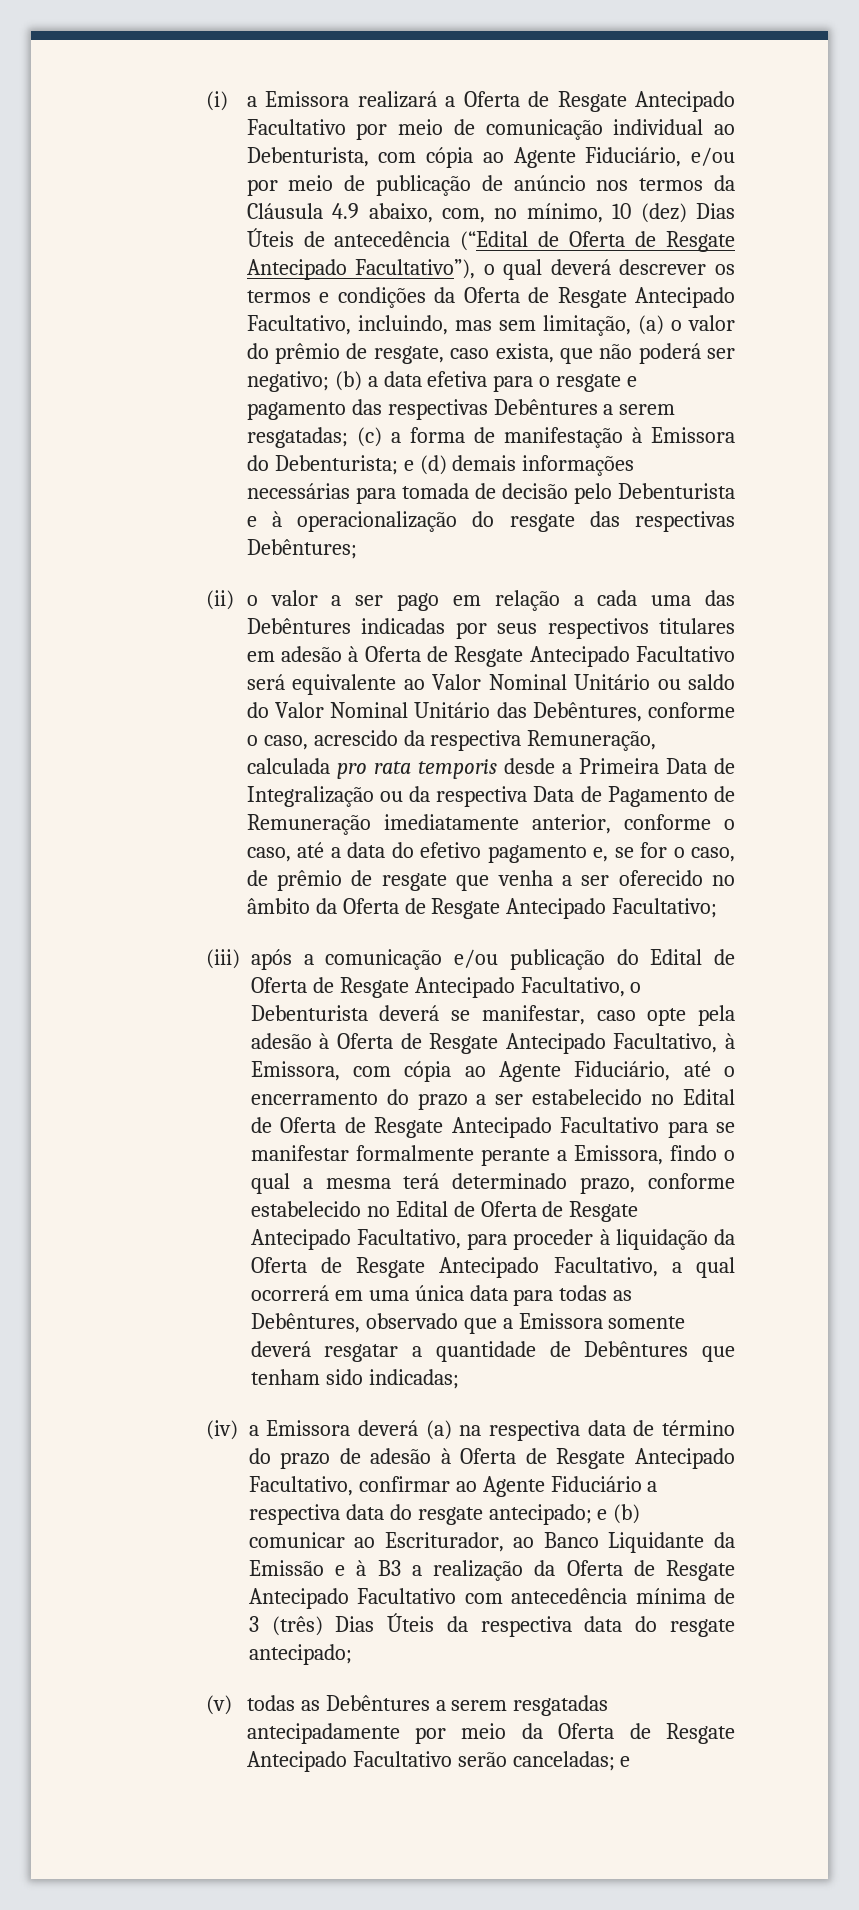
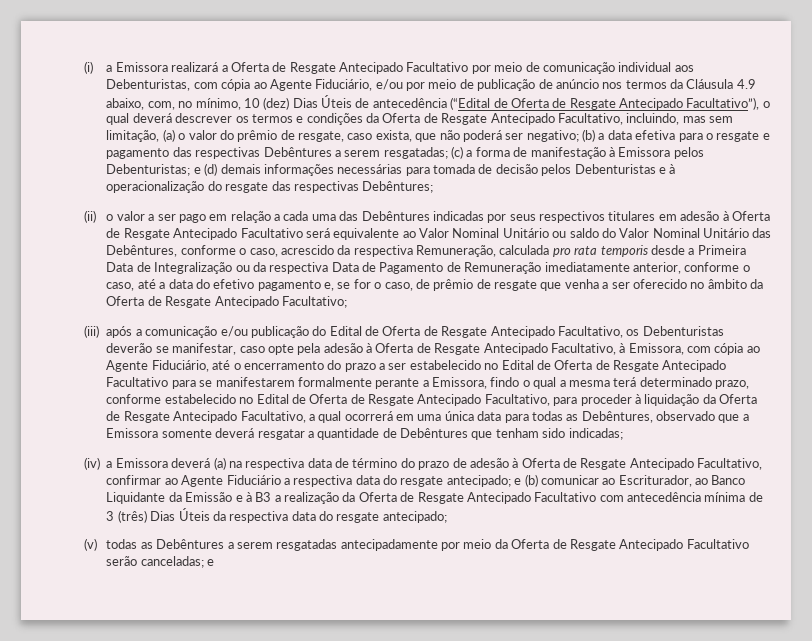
- (i) a Emissora realizará a Oferta de Resgate Antecipado Facultativo por meio de comunicação individual ao Debenturista, com cópia ao Agente Fiduciário, e/ou por meio de publicação de anúncio nos termos da Cláusula 4.9 abaixo, com, no mínimo, 10 (dez) Dias Úteis de antecedência (“Edital de Oferta de Resgate Antecipado Facultativo”), o qual deverá descrever os termos e condições da Oferta de Resgate Antecipado Facultativo, incluindo, mas sem limitação, (a) o valor do prêmio de resgate, caso exista, que não poderá ser negativo;
+ (i) a Emissora realizará a Oferta de Resgate Antecipado Facultativo por meio de comunicação individual aos Debenturistas, com cópia ao Agente Fiduciário, e/ou por meio de publicação de anúncio nos termos da Cláusula 4.9 abaixo, com, no mínimo, 10 (dez) Dias Úteis de antecedência (“Edital de Oferta de Resgate Antecipado Facultativo”), o qual deverá descrever os termos e condições da Oferta de Resgate Antecipado Facultativo, incluindo, mas sem limitação, (a) o valor do prêmio de resgate, caso exista, que não poderá ser negativo;
- (c) a forma de manifestação à Emissora do Debenturista;
+ (c) a forma de manifestação à Emissora pelos Debenturistas;
- e (d) demais informações necessárias para tomada de decisão pelo Debenturista e à operacionalização do resgate das respectivas Debêntures;
+ e (d) demais informações necessárias para tomada de decisão pelos Debenturistas e à operacionalização do resgate das respectivas Debêntures;
- (iii) após a comunicação e/ou publicação do Edital de Oferta de Resgate Antecipado Facultativo, o Debenturista deverá se manifestar, caso opte pela adesão à Oferta de Resgate Antecipado Facultativo, à Emissora, com cópia ao Agente Fiduciário, até o encerramento do prazo a ser estabelecido no Edital de Oferta de Resgate Antecipado Facultativo para se manifestar formalmente perante a Emissora, findo o qual a mesma terá determinado prazo, conforme estabelecido no Edital de Oferta de Resgate Antecipado Facultativo, para proceder à liquidação da Oferta de Resgate Antecipado Facultativo, a qual ocorrerá em uma única data para todas as Debêntures, observado que a Emissora somente deverá resgatar a quantidade de Debêntures que tenham sido indicadas;
+ (iii) após a comunicação e/ou publicação do Edital de Oferta de Resgate Antecipado Facultativo, os Debenturistas deverão se manifestar, caso opte pela adesão à Oferta de Resgate Antecipado Facultativo, à Emissora, com cópia ao Agente Fiduciário, até o encerramento do prazo a ser estabelecido no Edital de Oferta de Resgate Antecipado Facultativo para se manifestarem formalmente perante a Emissora, findo o qual a mesma terá determinado prazo, conforme estabelecido no Edital de Oferta de Resgate Antecipado Facultativo, para proceder à liquidação da Oferta de Resgate Antecipado Facultativo, a qual ocorrerá em uma única data para todas as Debêntures, observado que a Emissora somente deverá resgatar a quantidade de Debêntures que tenham sido indicadas;

